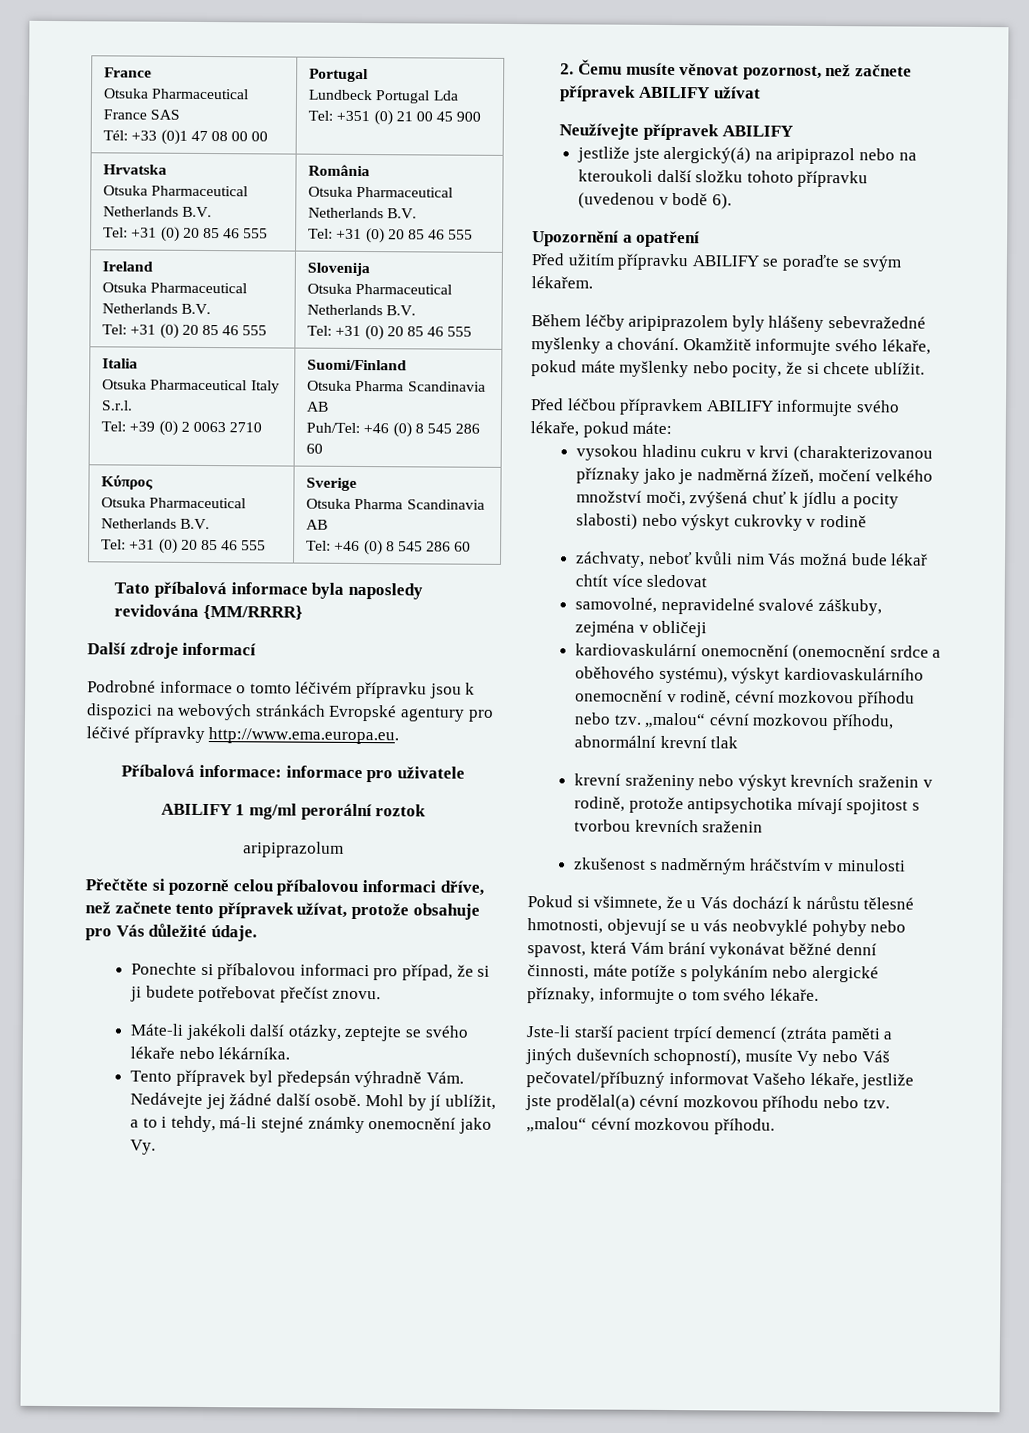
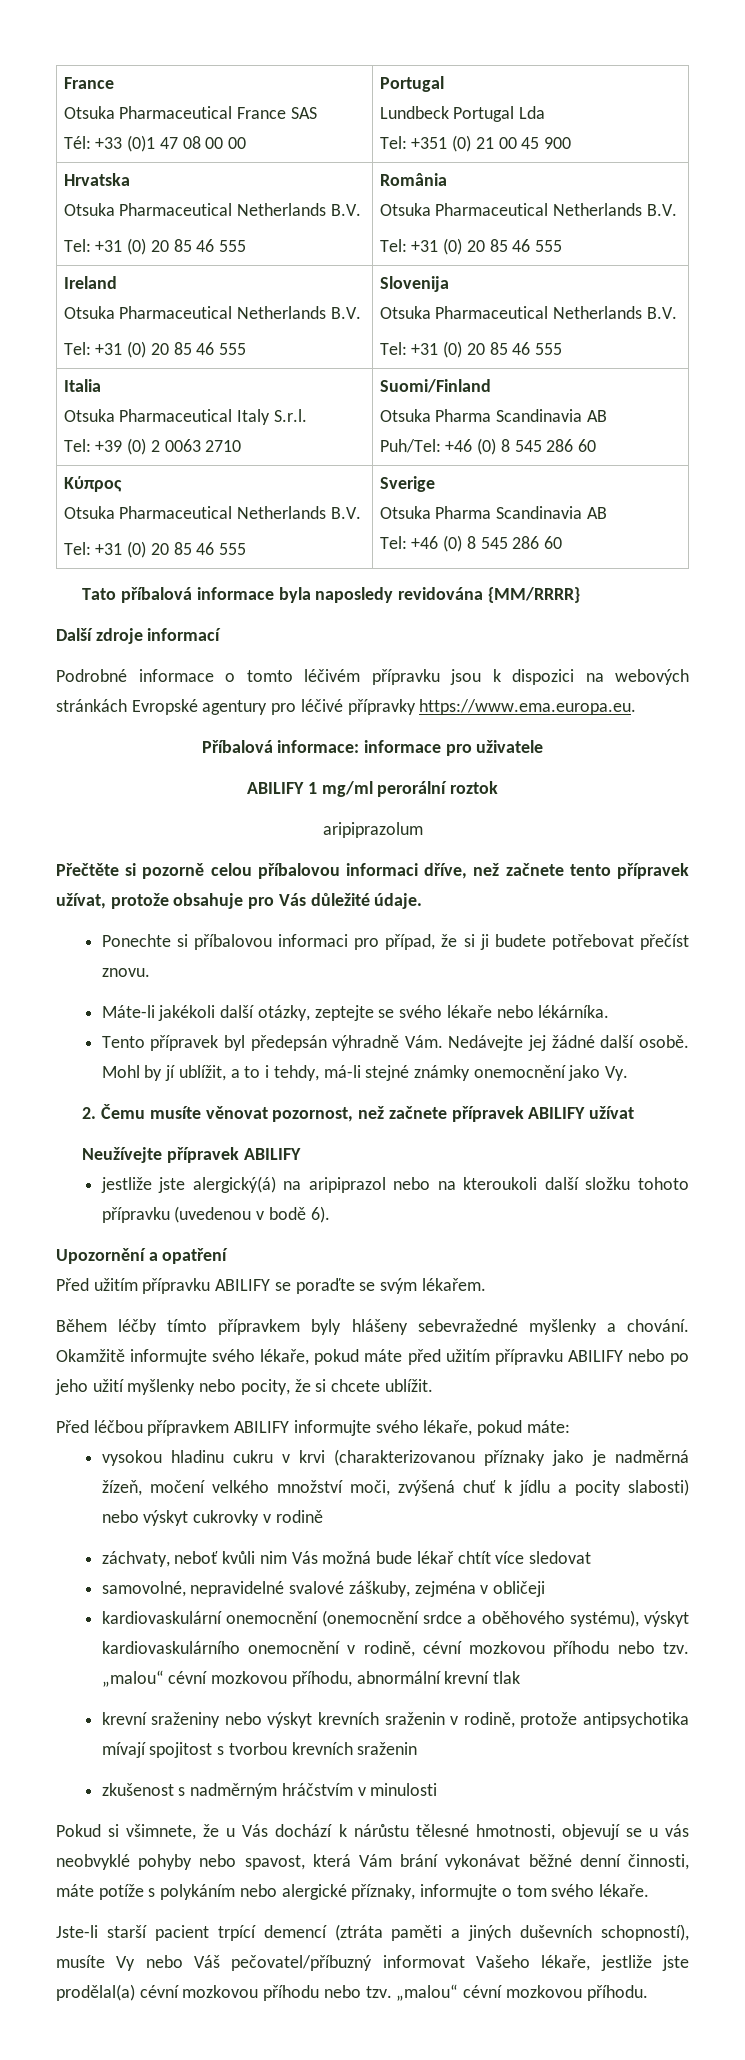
- Podrobné informace o tomto léčivém přípravku jsou k dispozici na webových stránkách Evropské agentury pro léčivé přípravky http://www.ema.europa.eu.
+ Podrobné informace o tomto léčivém přípravku jsou k dispozici na webových stránkách Evropské agentury pro léčivé přípravky https://www.ema.europa.eu.
- Během léčby aripiprazolem byly hlášeny sebevražedné myšlenky a chování.
+ Během léčby tímto přípravkem byly hlášeny sebevražedné myšlenky a chování.
- Okamžitě informujte svého lékaře, pokud máte myšlenky nebo pocity, že si chcete ublížit.
+ Okamžitě informujte svého lékaře, pokud máte před užitím přípravku ABILIFY nebo po jeho užití myšlenky nebo pocity, že si chcete ublížit.

